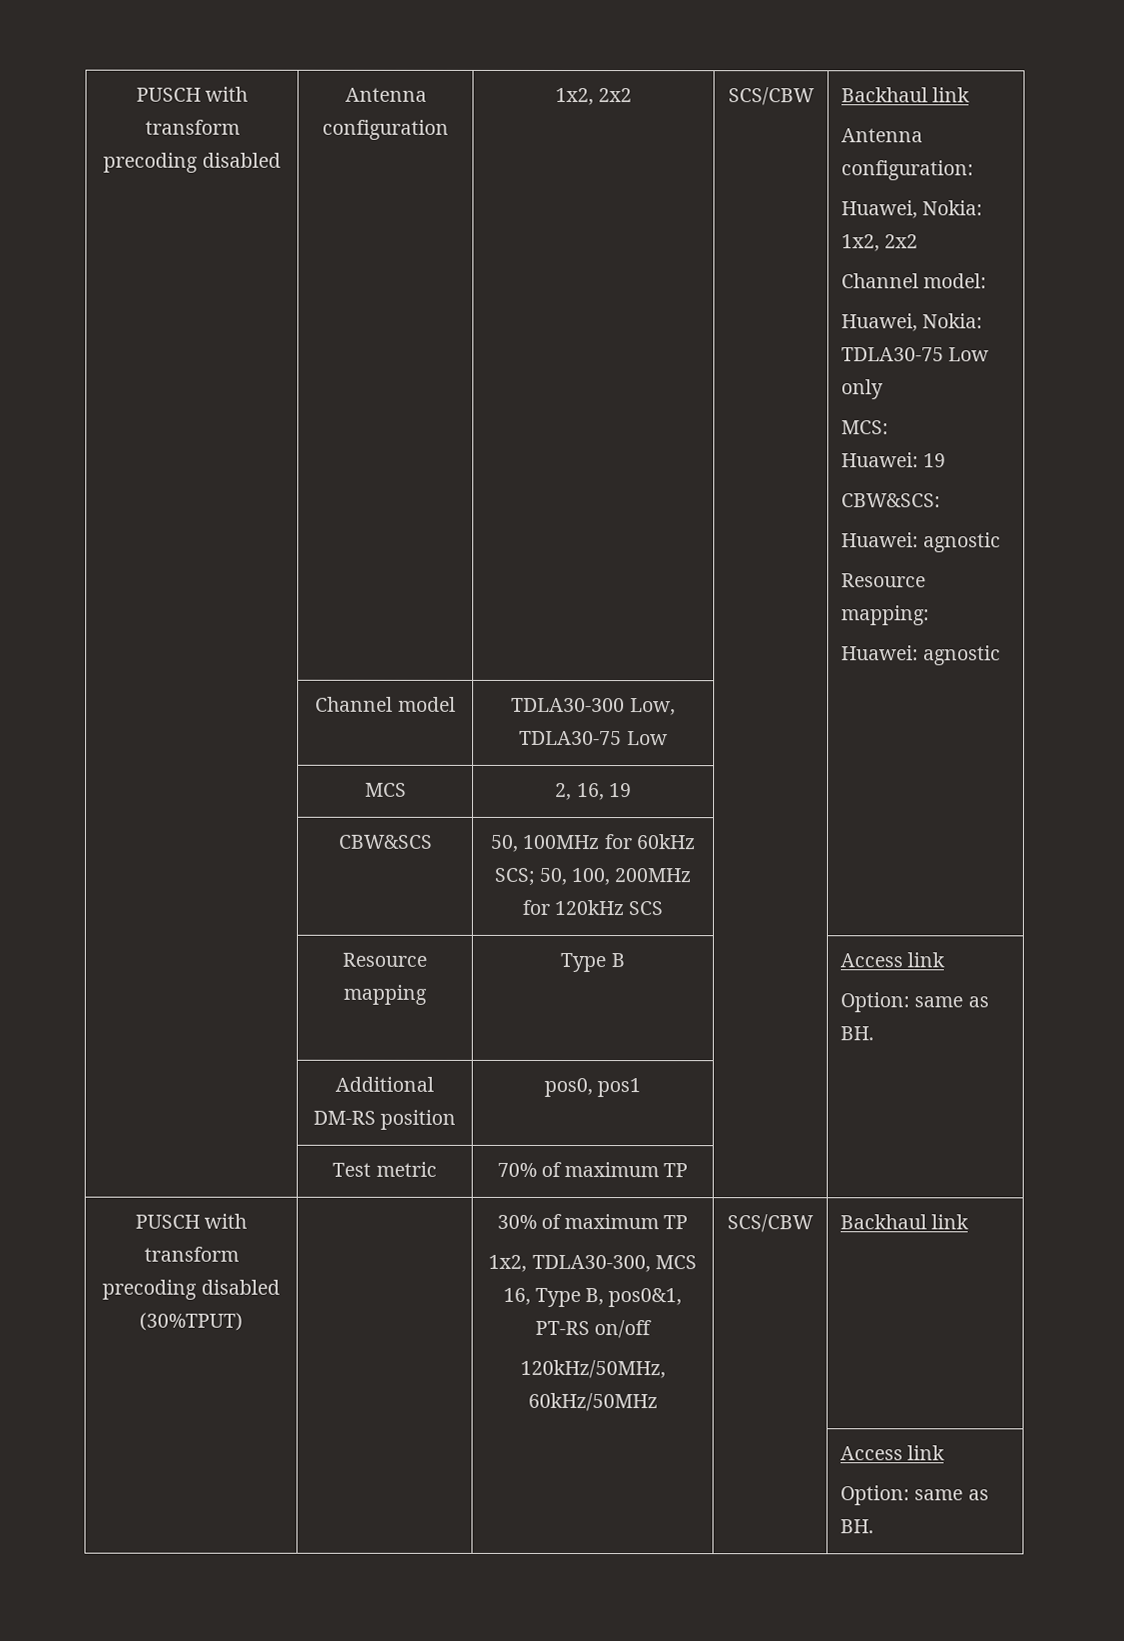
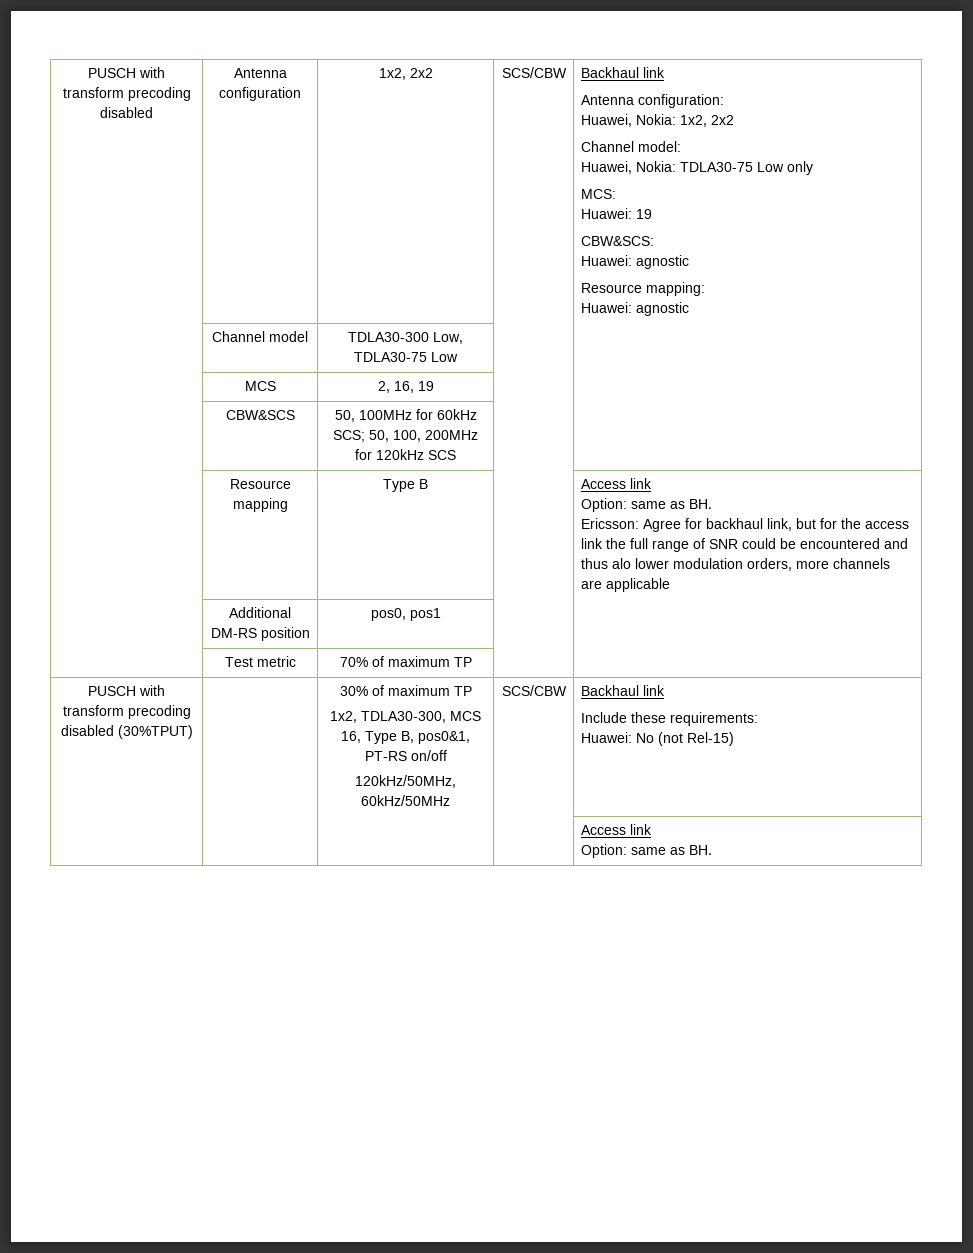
  | Resource mapping | Type B | | Access link
  Option: same as BH.
+ Ericsson: Agree for backhaul link, but for the access link the full range of SNR could be encountered and thus alo lower modulation orders, more channels are applicable
  PUSCH with transform precoding disabled (30%TPUT) | | 30% of maximum TP
  1x2, TDLA30-300, MCS 16, Type B, pos0&1, PT-RS on/off
  120kHz/50MHz, 60kHz/50MHz | SCS/CBW | Backhaul link
+ Include these requirements:
+ Huawei: No (not Rel-15)

